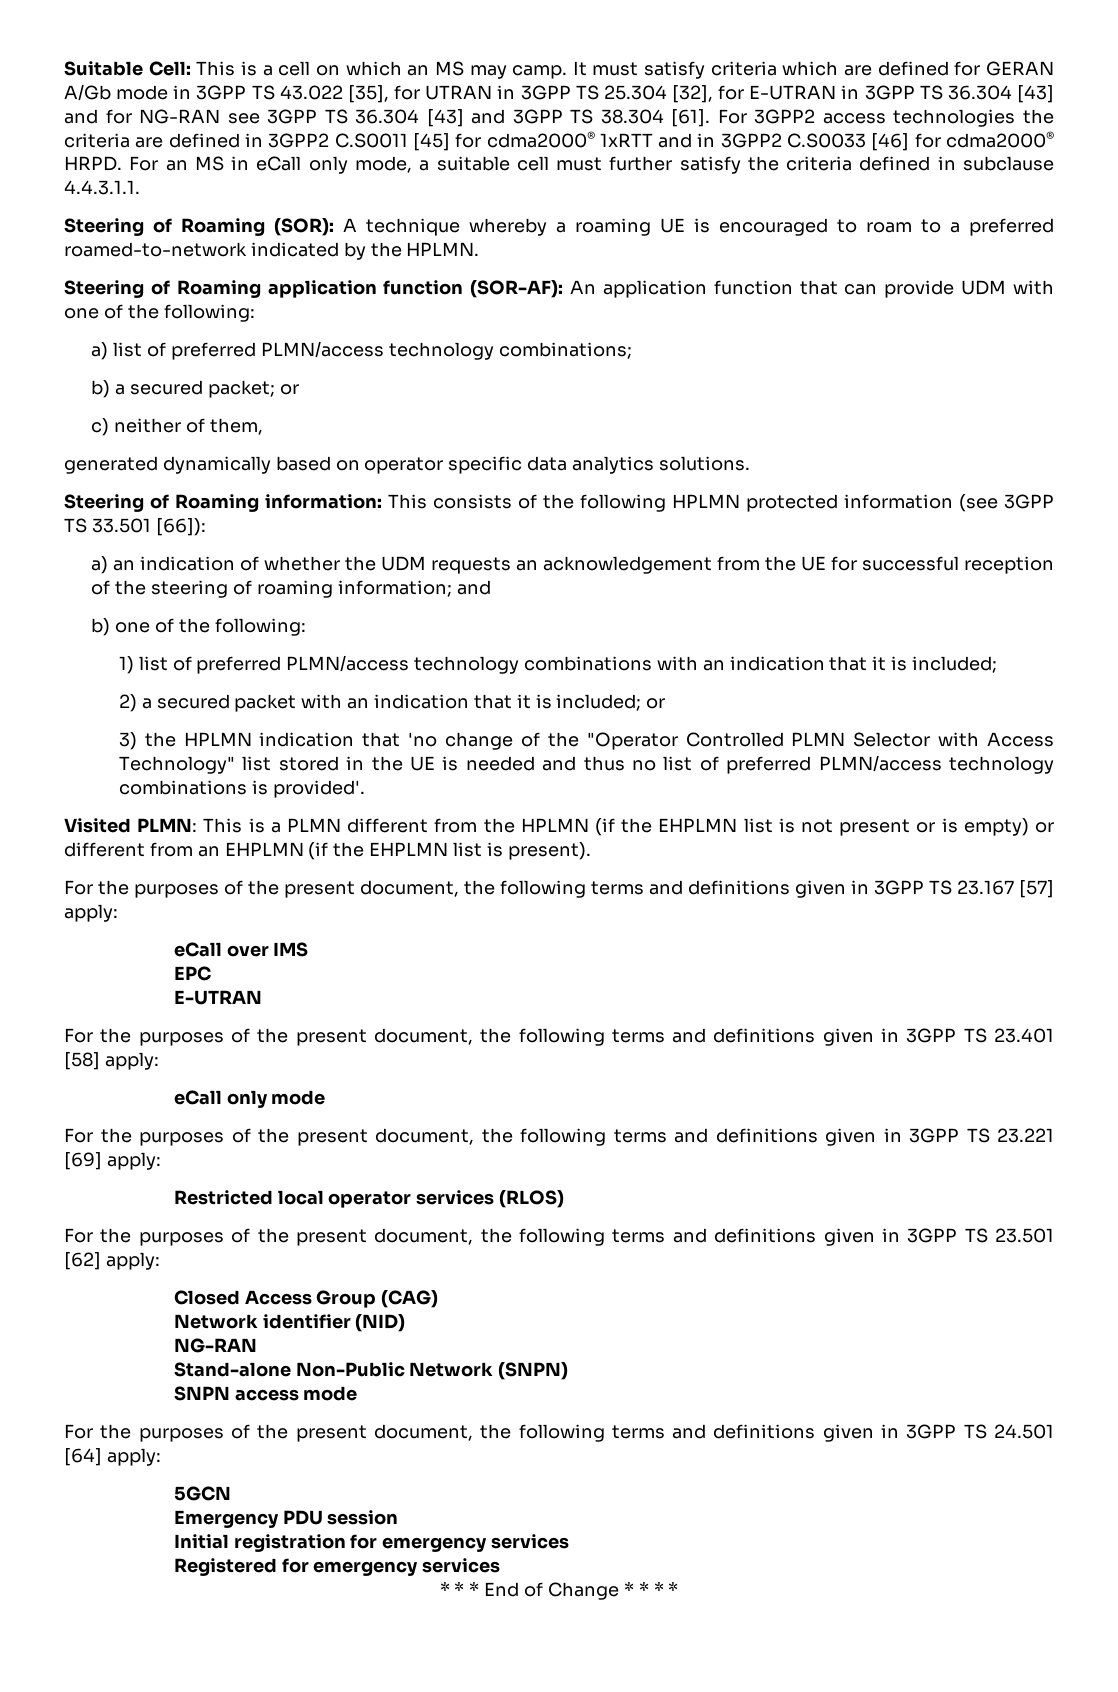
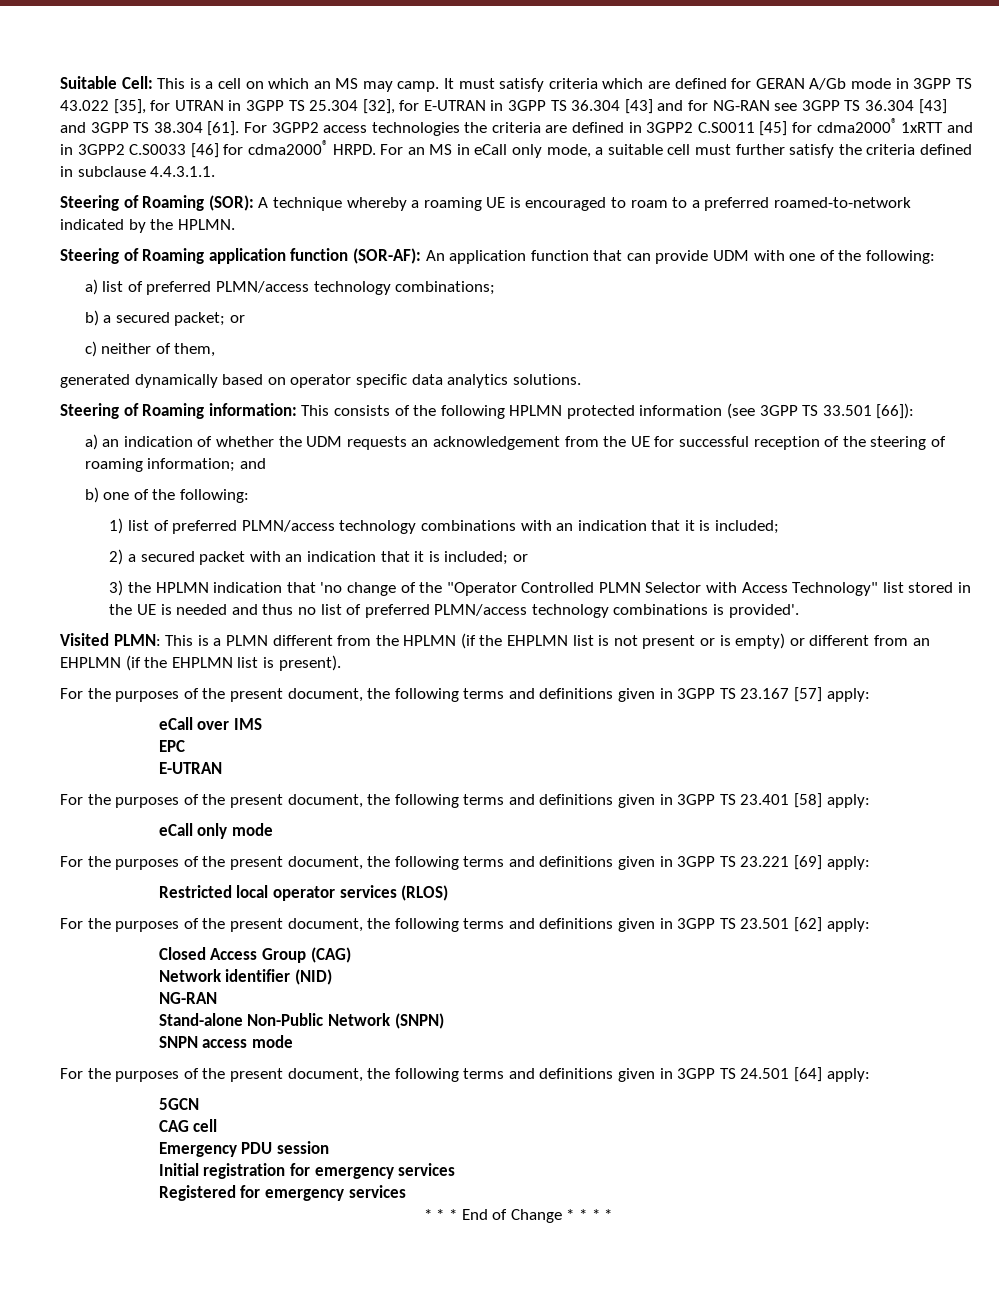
+ CAG cell

